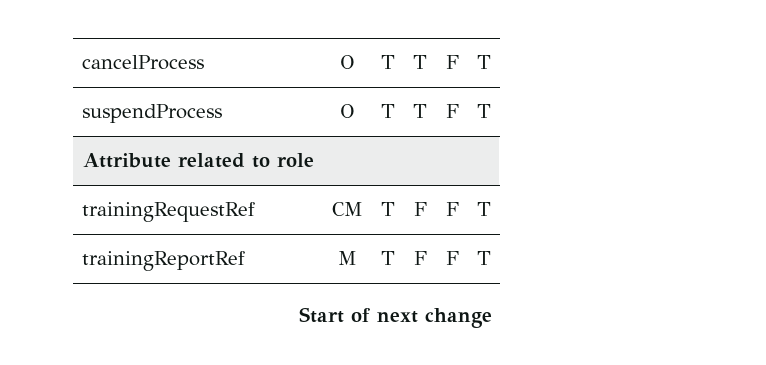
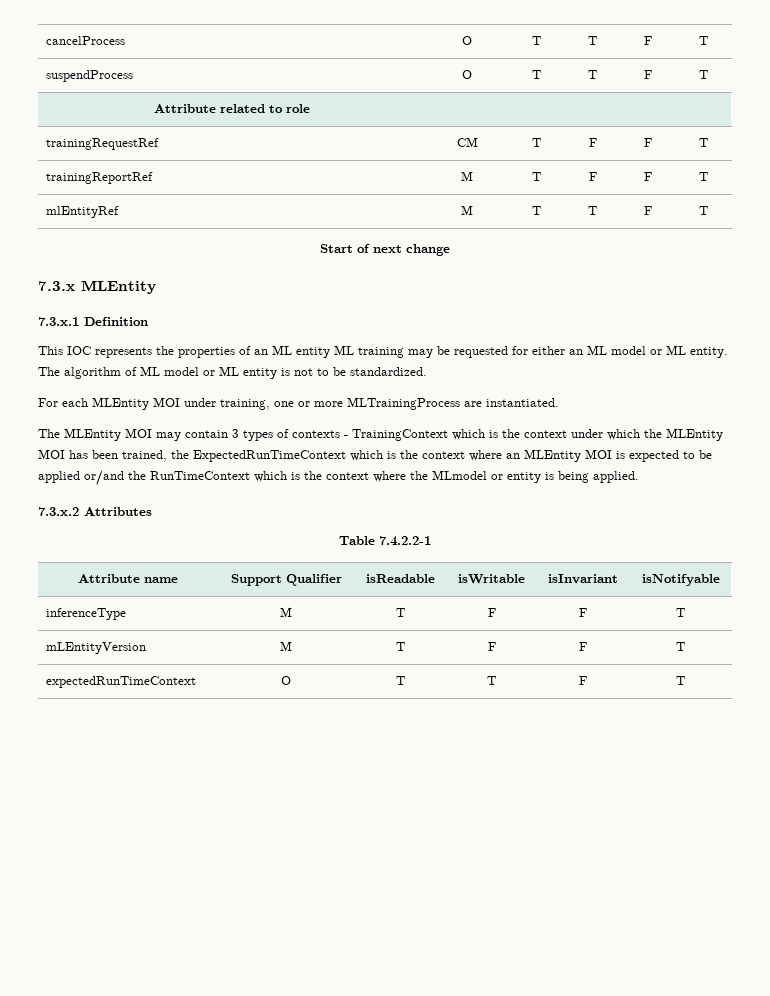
+ mlEntityRef | M | T | T | F | T
  Start of next change
+ 7.3.x MLEntity
+ 7.3.x.1 Definition
+ This IOC represents the properties of an ML entity ML training may be requested for either an ML model or ML entity. The algorithm of ML model or ML entity is not to be standardized.
+ For each MLEntity MOI under training, one or more MLTrainingProcess are instantiated.
+ The MLEntity MOI may contain 3 types of contexts - TrainingContext which is the context under which the MLEntity MOI has been trained, the ExpectedRunTimeContext which is the context where an MLEntity MOI is expected to be applied or/and the RunTimeContext which is the context where the MLmodel or entity is being applied.
+ 7.3.x.2 Attributes
+ Table 7.4.2.2-1
+ Attribute name | Support Qualifier | isReadable | isWritable | isInvariant | isNotifyable
+ inferenceType | M | T | F | F | T
+ mLEntityVersion | M | T | F | F | T
+ expectedRunTimeContext | O | T | T | F | T

